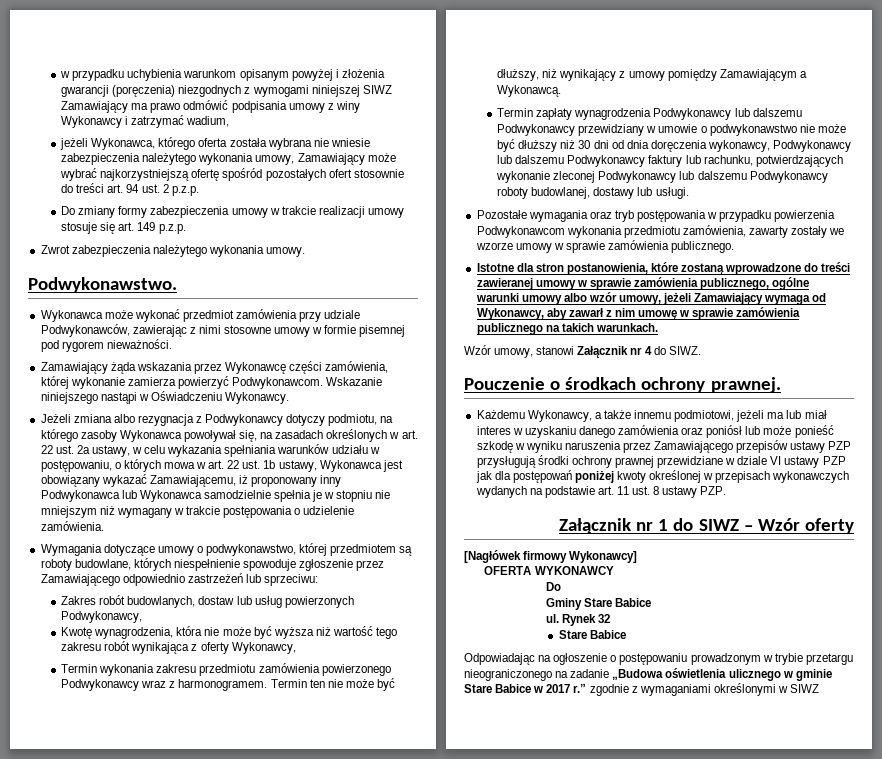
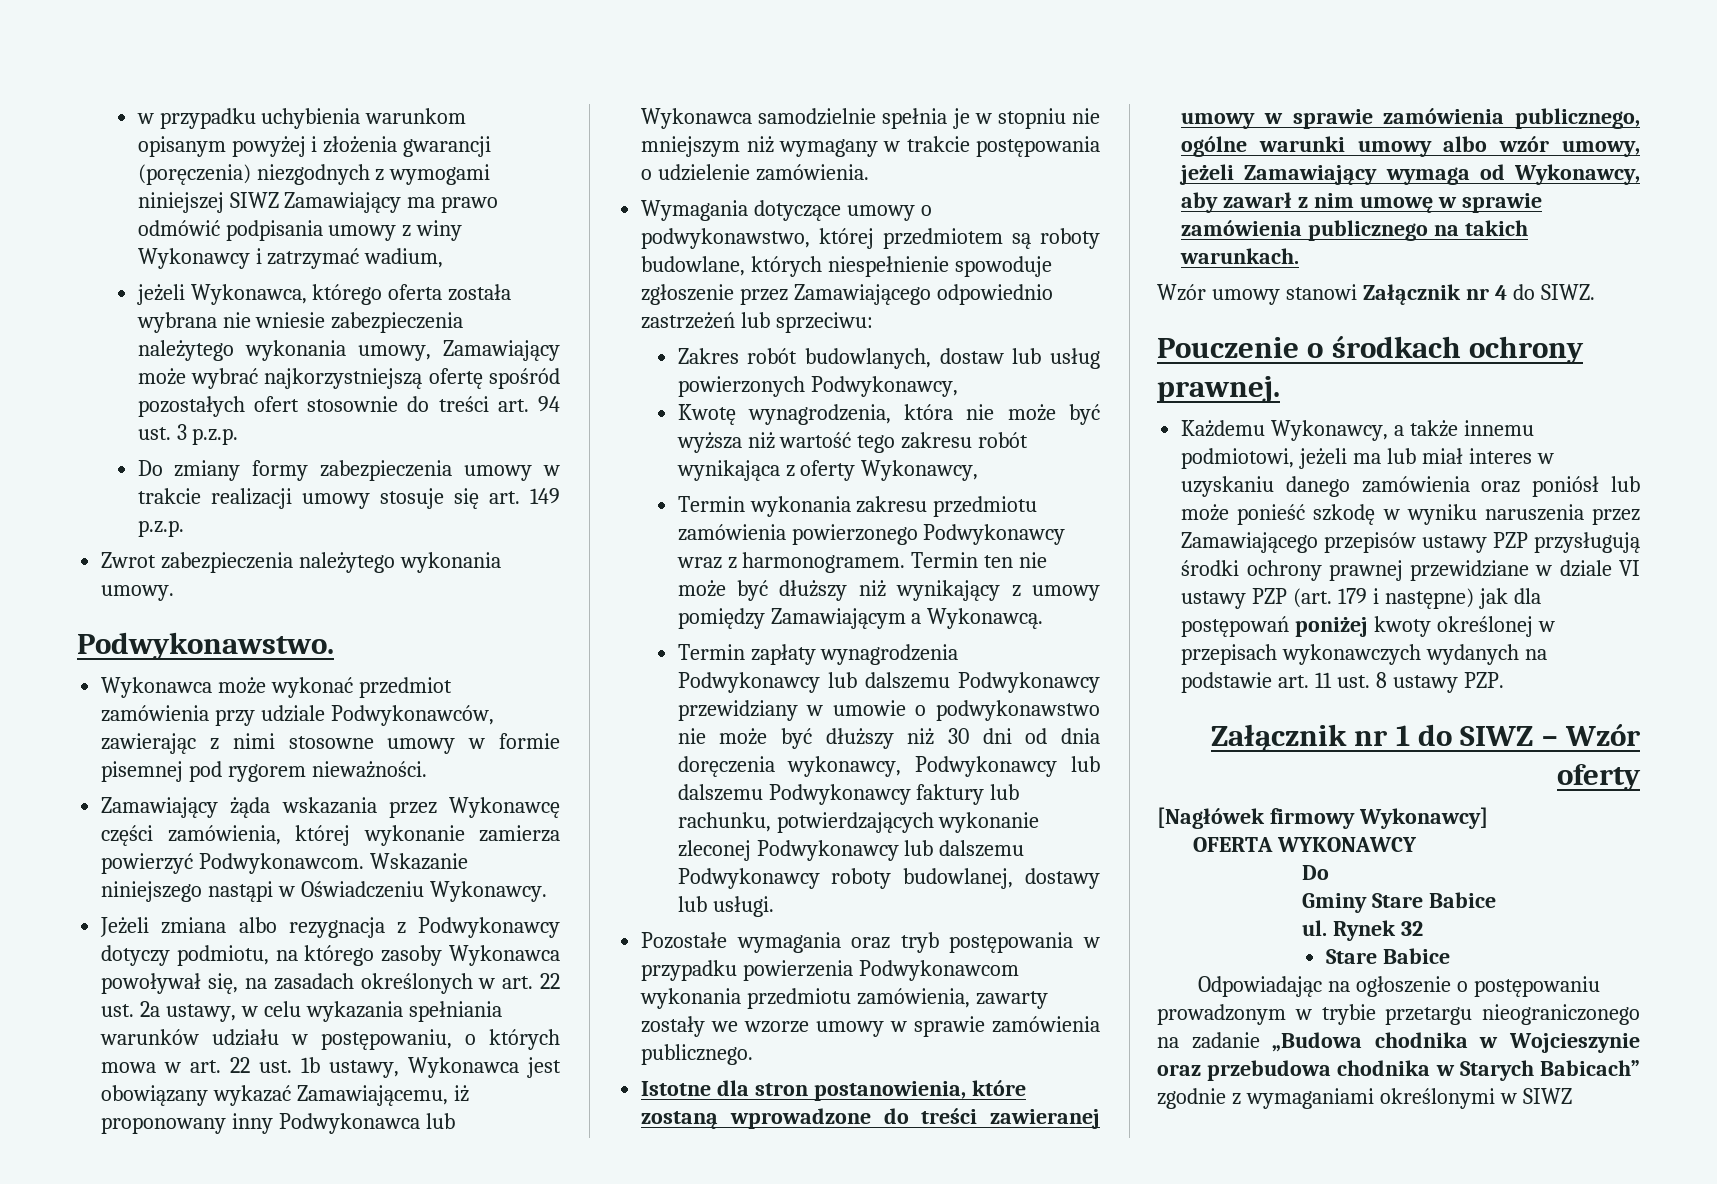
- jeżeli Wykonawca, którego oferta została wybrana nie wniesie zabezpieczenia należytego wykonania umowy, Zamawiający może wybrać najkorzystniejszą ofertę spośród pozostałych ofert stosownie do treści art. 94 ust. 2 p.z.p.
+ jeżeli Wykonawca, którego oferta została wybrana nie wniesie zabezpieczenia należytego wykonania umowy, Zamawiający może wybrać najkorzystniejszą ofertę spośród pozostałych ofert stosownie do treści art. 94 ust. 3 p.z.p.
- Termin ten nie może być dłuższy, niż wynikający z umowy pomiędzy Zamawiającym a Wykonawcą.
+ Termin ten nie może być dłuższy niż wynikający z umowy pomiędzy Zamawiającym a Wykonawcą.
- Wzór umowy, stanowi Załącznik nr 4 do SIWZ.
+ Wzór umowy stanowi Załącznik nr 4 do SIWZ.
- Każdemu Wykonawcy, a także innemu podmiotowi, jeżeli ma lub miał interes w uzyskaniu danego zamówienia oraz poniósł lub może ponieść szkodę w wyniku naruszenia przez Zamawiającego przepisów ustawy PZP przysługują środki ochrony prawnej przewidziane w dziale VI ustawy PZP jak dla postępowań poniżej kwoty określonej w przepisach wykonawczych wydanych na podstawie art. 11 ust. 8 ustawy PZP.
+ Każdemu Wykonawcy, a także innemu podmiotowi, jeżeli ma lub miał interes w uzyskaniu danego zamówienia oraz poniósł lub może ponieść szkodę w wyniku naruszenia przez Zamawiającego przepisów ustawy PZP przysługują środki ochrony prawnej przewidziane w dziale VI ustawy PZP (art. 179 i następne) jak dla postępowań poniżej kwoty określonej w przepisach wykonawczych wydanych na podstawie art. 11 ust. 8 ustawy PZP.
- Odpowiadając na ogłoszenie o postępowaniu prowadzonym w trybie przetargu nieograniczonego na zadanie „Budowa oświetlenia ulicznego w gminie Stare Babice w 2017 r.” zgodnie z wymaganiami określonymi w SIWZ
+ Odpowiadając na ogłoszenie o postępowaniu prowadzonym w trybie przetargu nieograniczonego na zadanie „Budowa chodnika w Wojcieszynie oraz przebudowa chodnika w Starych Babicach” zgodnie z wymaganiami określonymi w SIWZ

